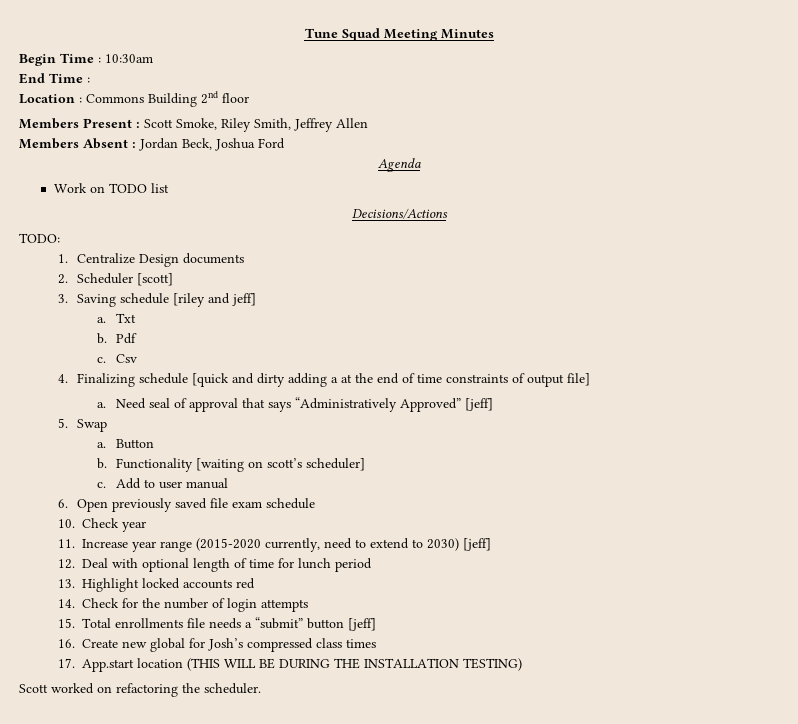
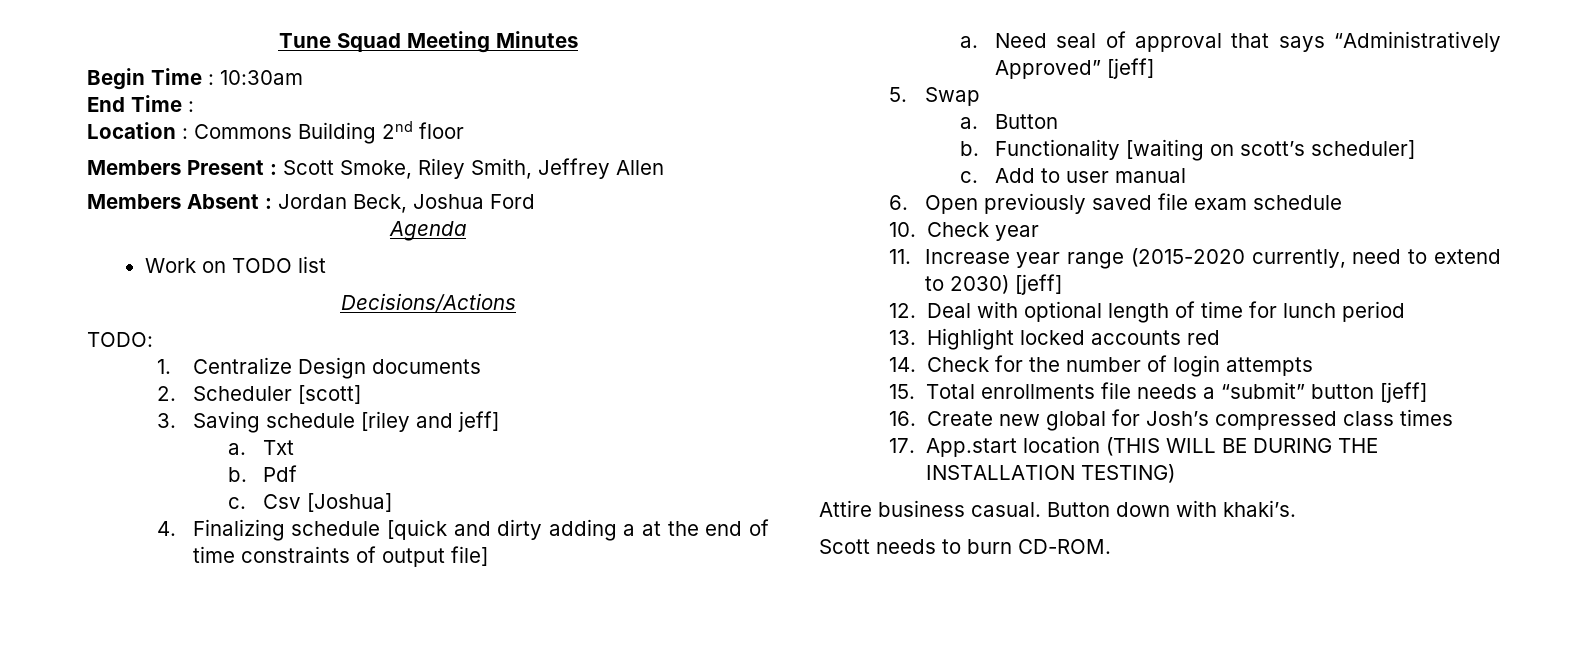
- Csv
+ Csv [Joshua]
- Scott worked on refactoring the scheduler.
+ Attire business casual. Button down with khaki’s.
+ Scott needs to burn CD-ROM.

